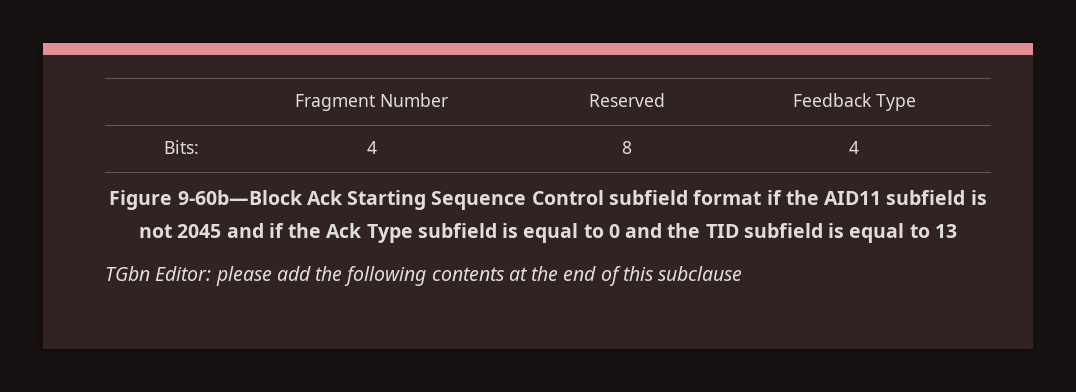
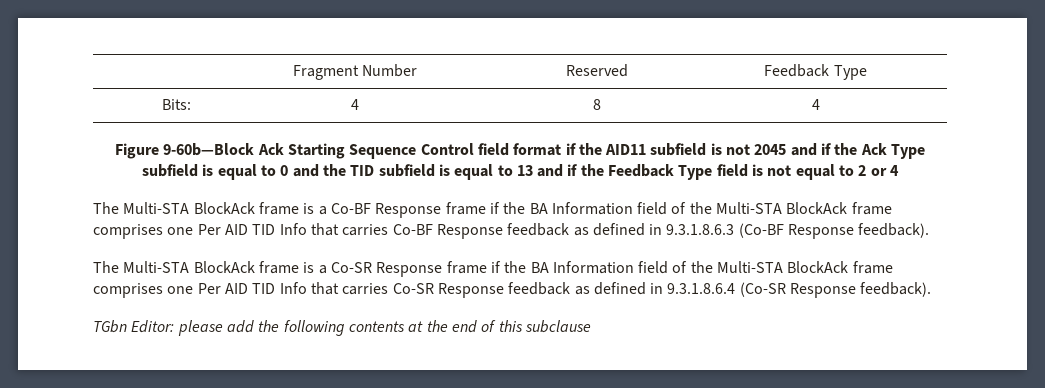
- Figure 9-60b—Block Ack Starting Sequence Control subfield format if the AID11 subfield is not 2045 and if the Ack Type subfield is equal to 0 and the TID subfield is equal to 13
+ Figure 9-60b—Block Ack Starting Sequence Control field format if the AID11 subfield is not 2045 and if the Ack Type subfield is equal to 0 and the TID subfield is equal to 13 and if the Feedback Type field is not equal to 2 or 4
+ The Multi-STA BlockAck frame is a Co-BF Response frame if the BA Information field of the Multi-STA BlockAck frame comprises one Per AID TID Info that carries Co-BF Response feedback as defined in 9.3.1.8.6.3 (Co-BF Response feedback).
+ The Multi-STA BlockAck frame is a Co-SR Response frame if the BA Information field of the Multi-STA BlockAck frame comprises one Per AID TID Info that carries Co-SR Response feedback as defined in 9.3.1.8.6.4 (Co-SR Response feedback).

